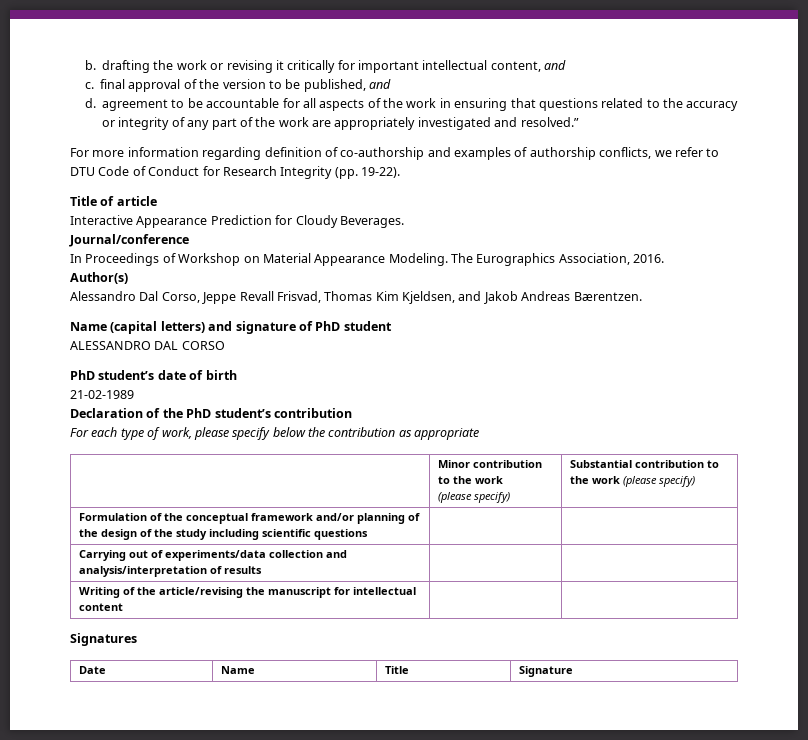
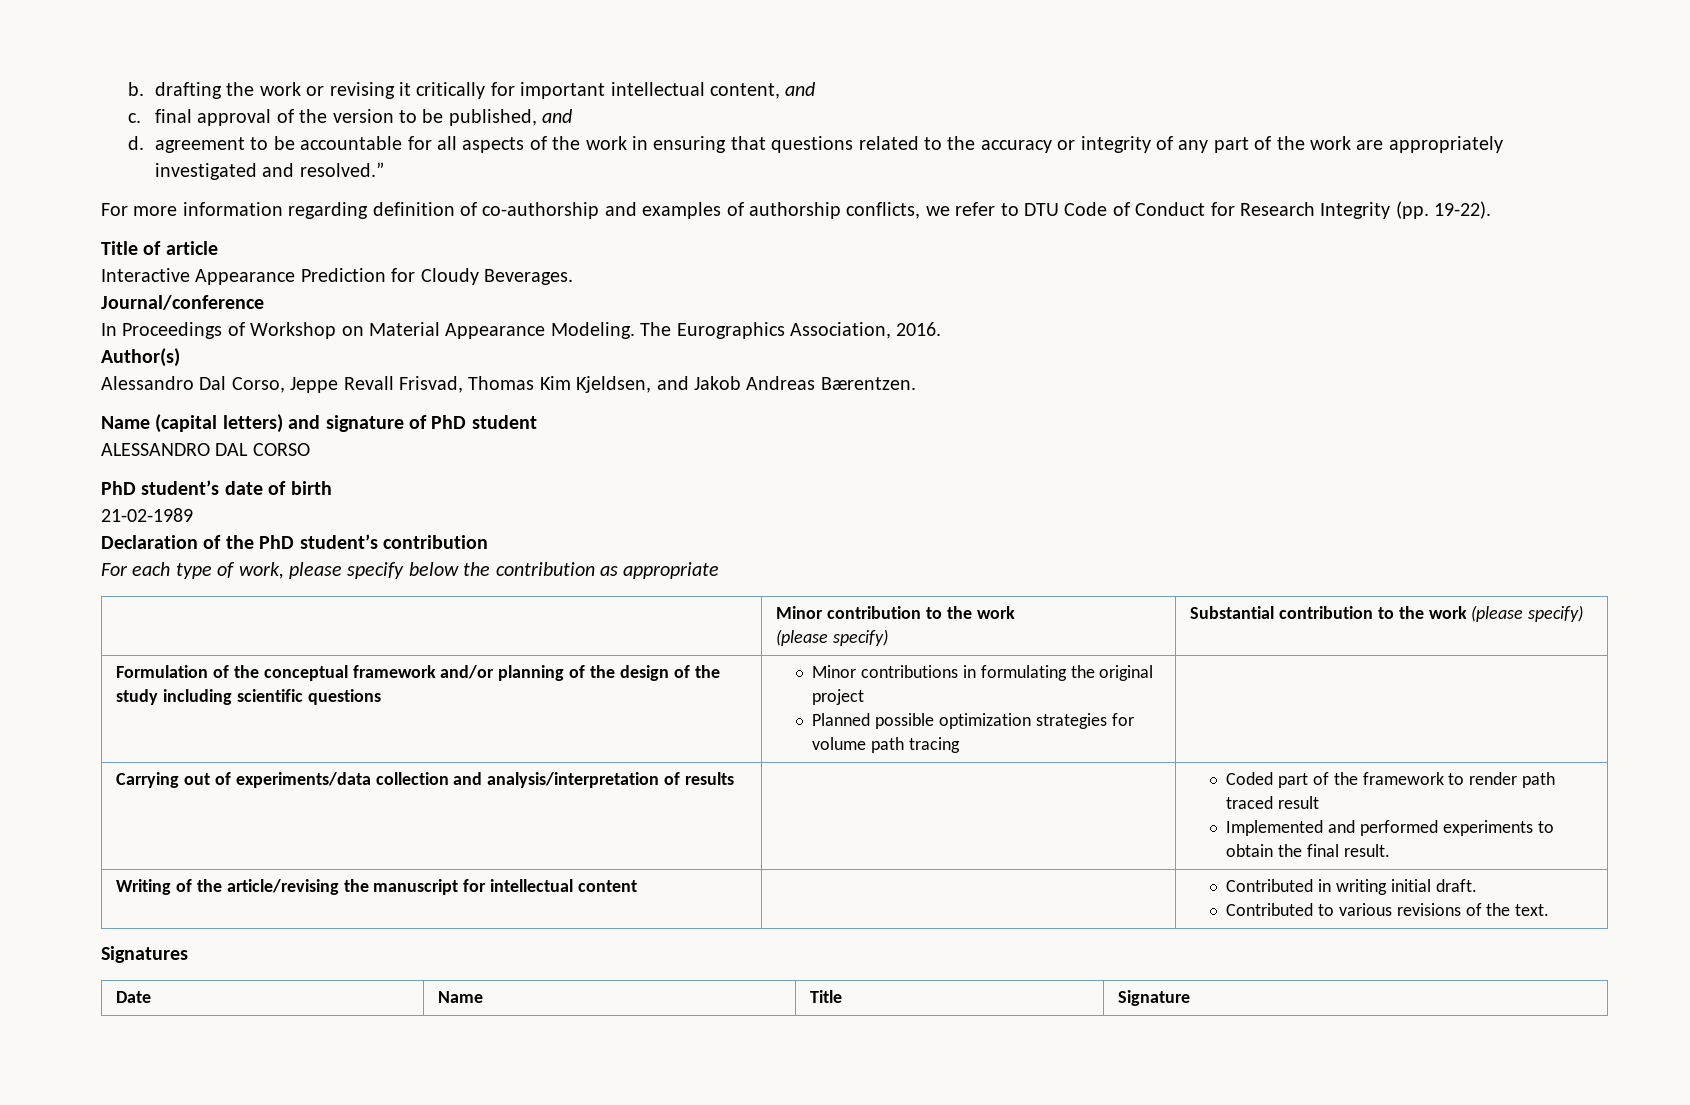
- Formulation of the conceptual framework and/or planning of the design of the study including scientific questions | |
+ Formulation of the conceptual framework and/or planning of the design of the study including scientific questions | Minor contributions in formulating the original project
+ Planned possible optimization strategies for volume path tracing |
- Carrying out of experiments/data collection and analysis/interpretation of results | |
+ Carrying out of experiments/data collection and analysis/interpretation of results | | Coded part of the framework to render path traced result
+ Implemented and performed experiments to obtain the final result.
- Writing of the article/revising the manuscript for intellectual content | |
+ Writing of the article/revising the manuscript for intellectual content | | Contributed in writing initial draft.
+ Contributed to various revisions of the text.

